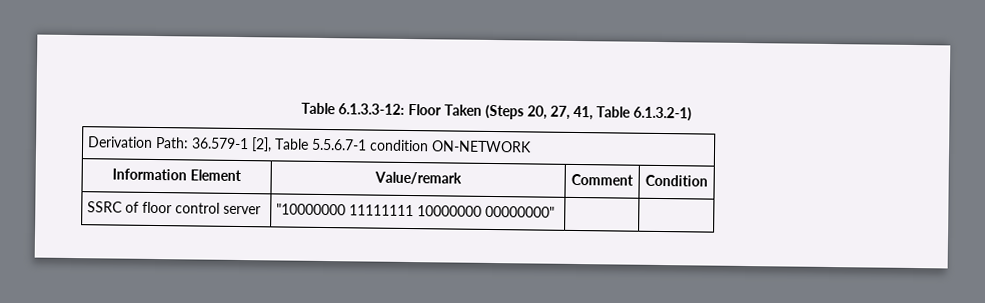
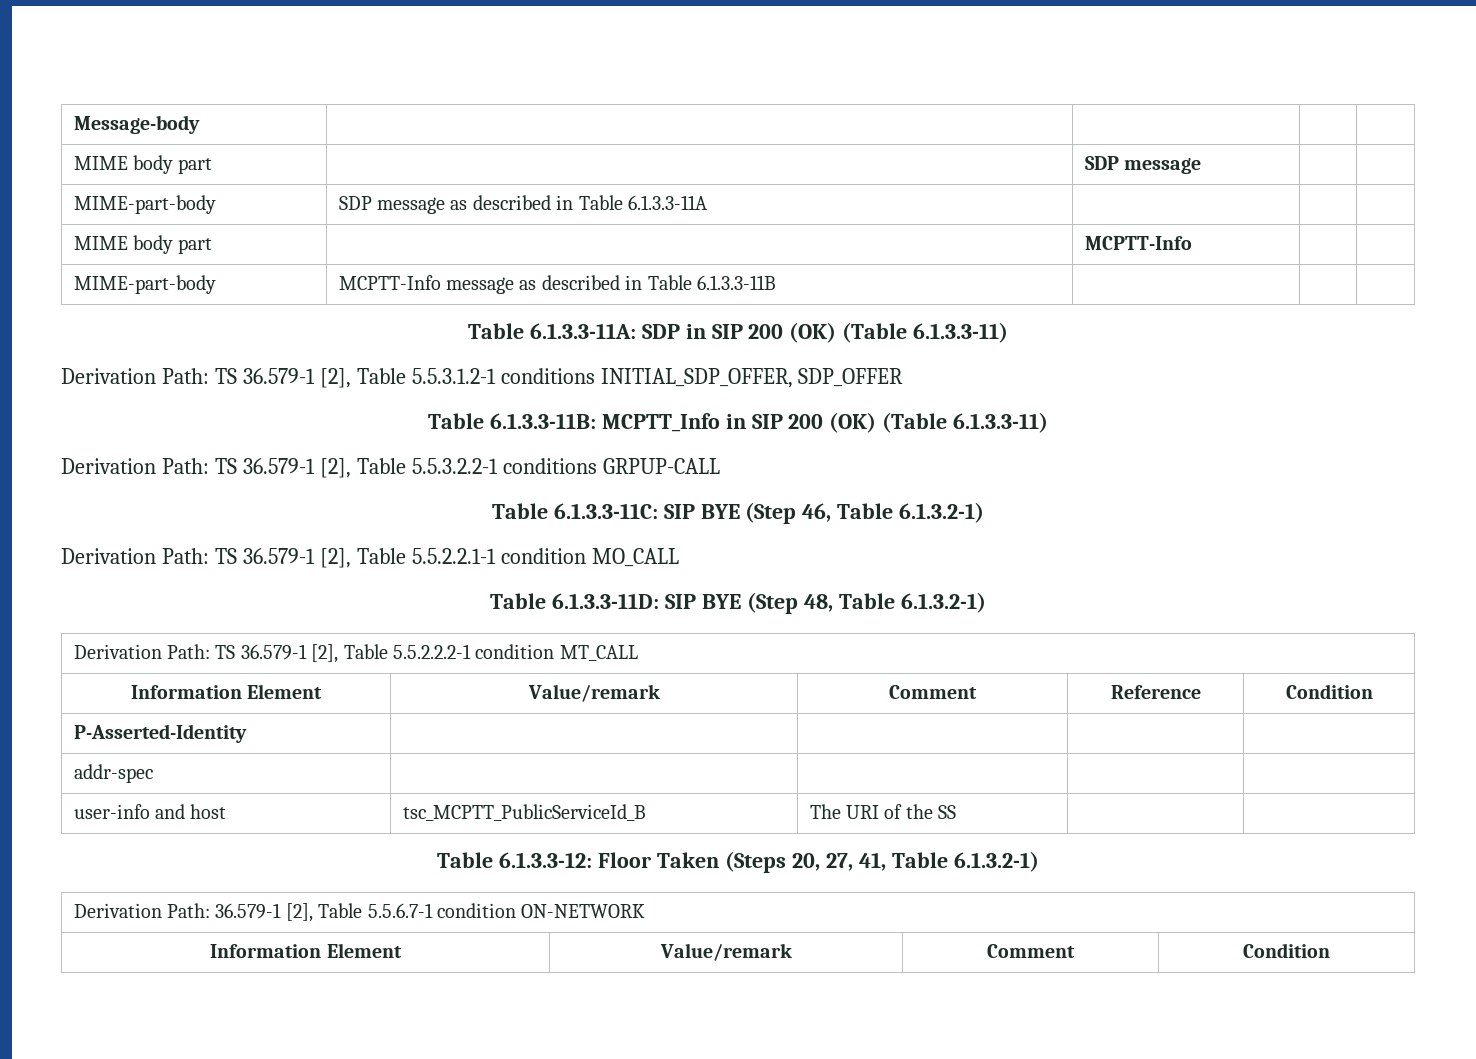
+ Message-body | | | |
+ MIME body part | | SDP message | |
+ MIME-part-body | SDP message as described in Table 6.1.3.3-11A | | |
+ MIME body part | | MCPTT-Info | |
+ MIME-part-body | MCPTT-Info message as described in Table 6.1.3.3-11B | | |
+ Table 6.1.3.3-11A: SDP in SIP 200 (OK) (Table 6.1.3.3-11)
+ Derivation Path: TS 36.579-1 [2], Table 5.5.3.1.2-1 conditions INITIAL_SDP_OFFER, SDP_OFFER
+ Table 6.1.3.3-11B: MCPTT_Info in SIP 200 (OK) (Table 6.1.3.3-11)
+ Derivation Path: TS 36.579-1 [2], Table 5.5.3.2.2-1 conditions GRPUP-CALL
+ Table 6.1.3.3-11C: SIP BYE (Step 46, Table 6.1.3.2-1)
+ Derivation Path: TS 36.579-1 [2], Table 5.5.2.2.1-1 condition MO_CALL
+ Table 6.1.3.3-11D: SIP BYE (Step 48, Table 6.1.3.2-1)
+ Derivation Path: TS 36.579-1 [2], Table 5.5.2.2.2-1 condition MT_CALL
+ Information Element | Value/remark | Comment | Reference | Condition
+ P-Asserted-Identity | | | |
+ addr-spec | | | |
+ user-info and host | tsc_MCPTT_PublicServiceId_B | The URI of the SS | |
- SSRC of floor control server | "10000000 11111111 10000000 00000000" | |

